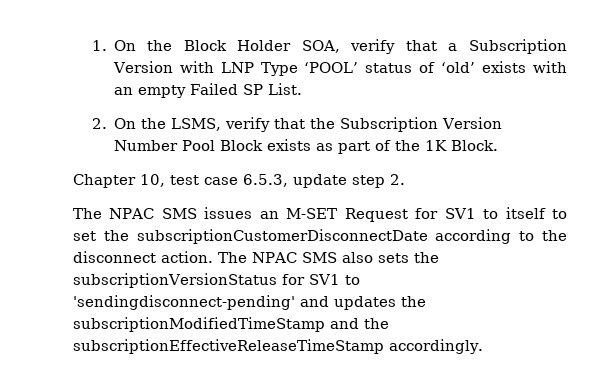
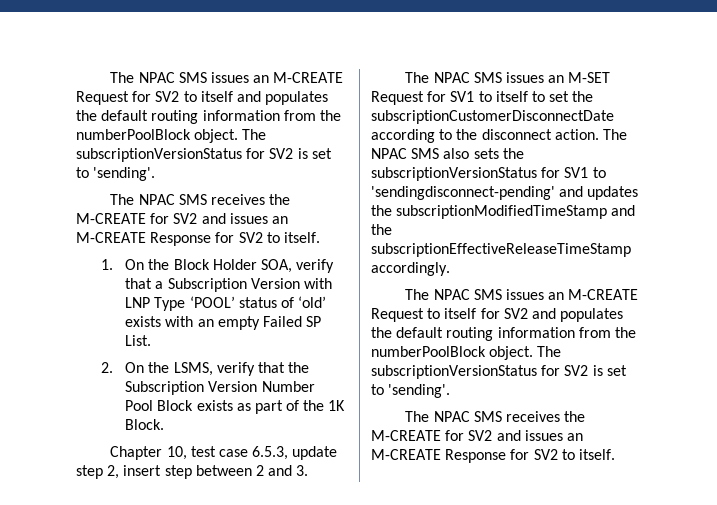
+ The NPAC SMS issues an M-CREATE Request for SV2 to itself and populates the default routing information from the numberPoolBlock object. The subscriptionVersionStatus for SV2 is set to 'sending'.
+ The NPAC SMS receives the M-CREATE for SV2 and issues an M-CREATE Response for SV2 to itself.
- Chapter 10, test case 6.5.3, update step 2.
+ Chapter 10, test case 6.5.3, update step 2, insert step between 2 and 3.
+ The NPAC SMS issues an M-CREATE Request to itself for SV2 and populates the default routing information from the numberPoolBlock object. The subscriptionVersionStatus for SV2 is set to 'sending'.
+ The NPAC SMS receives the M-CREATE for SV2 and issues an M-CREATE Response for SV2 to itself.

